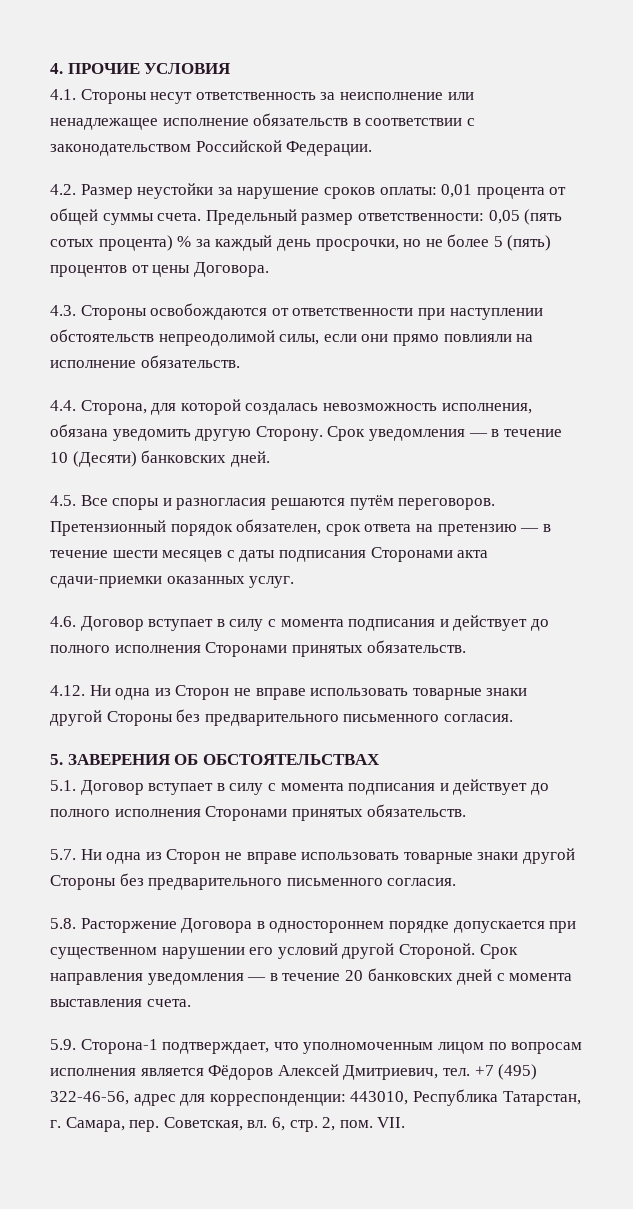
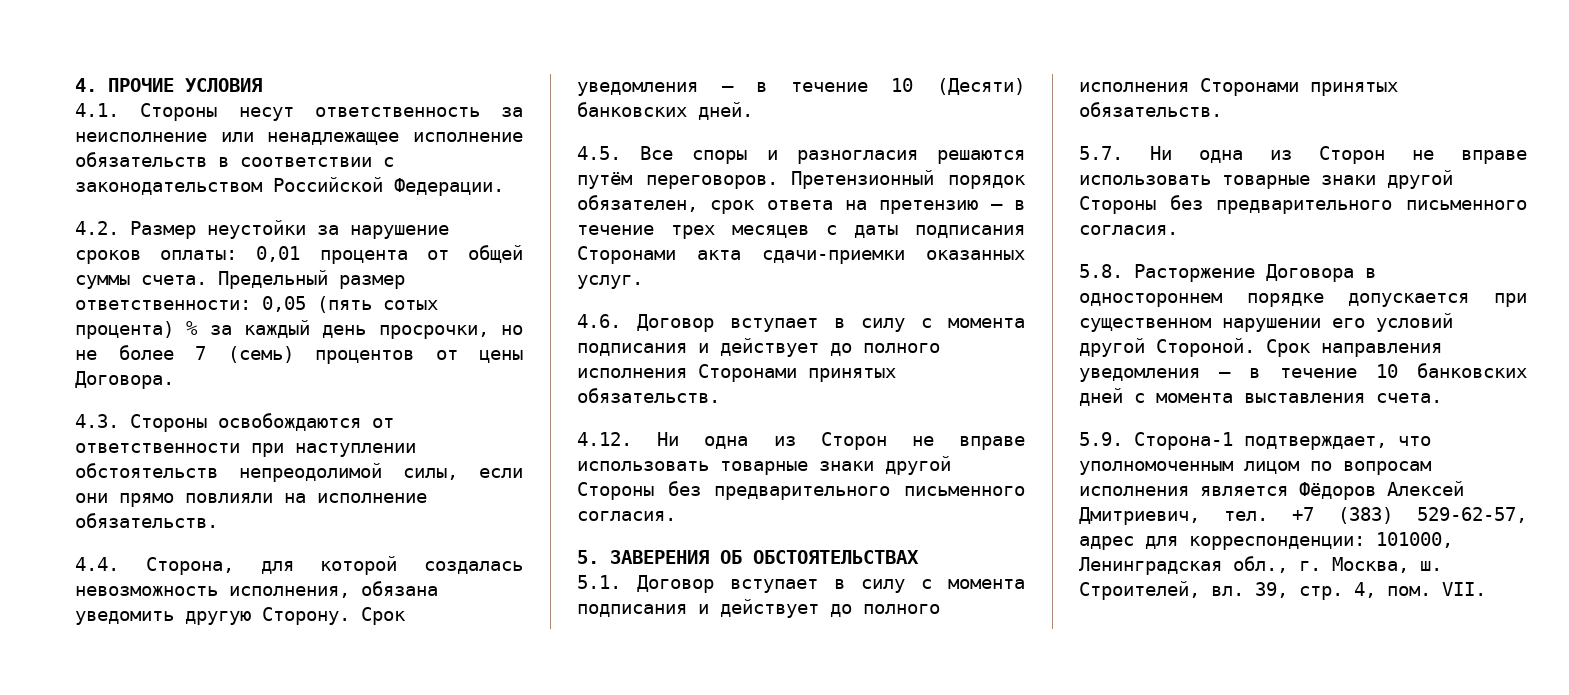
- Предельный размер ответственности: 0,05 (пять сотых процента) % за каждый день просрочки, но не более 5 (пять) процентов от цены Договора.
+ Предельный размер ответственности: 0,05 (пять сотых процента) % за каждый день просрочки, но не более 7 (семь) процентов от цены Договора.
- Претензионный порядок обязателен, срок ответа на претензию — в течение шести месяцев с даты подписания Сторонами акта сдачи-приемки оказанных услуг.
+ Претензионный порядок обязателен, срок ответа на претензию — в течение трех месяцев с даты подписания Сторонами акта сдачи-приемки оказанных услуг.
- Срок направления уведомления — в течение 20 банковских дней с момента выставления счета.
+ Срок направления уведомления — в течение 10 банковских дней с момента выставления счета.
- +7 (495) 322-46-56, адрес для корреспонденции: 443010, Республика Татарстан, г. Самара, пер. Советская, вл. 6, стр. 2, пом.
+ +7 (383) 529-62-57, адрес для корреспонденции: 101000, Ленинградская обл., г. Москва, ш. Строителей, вл. 39, стр. 4, пом.

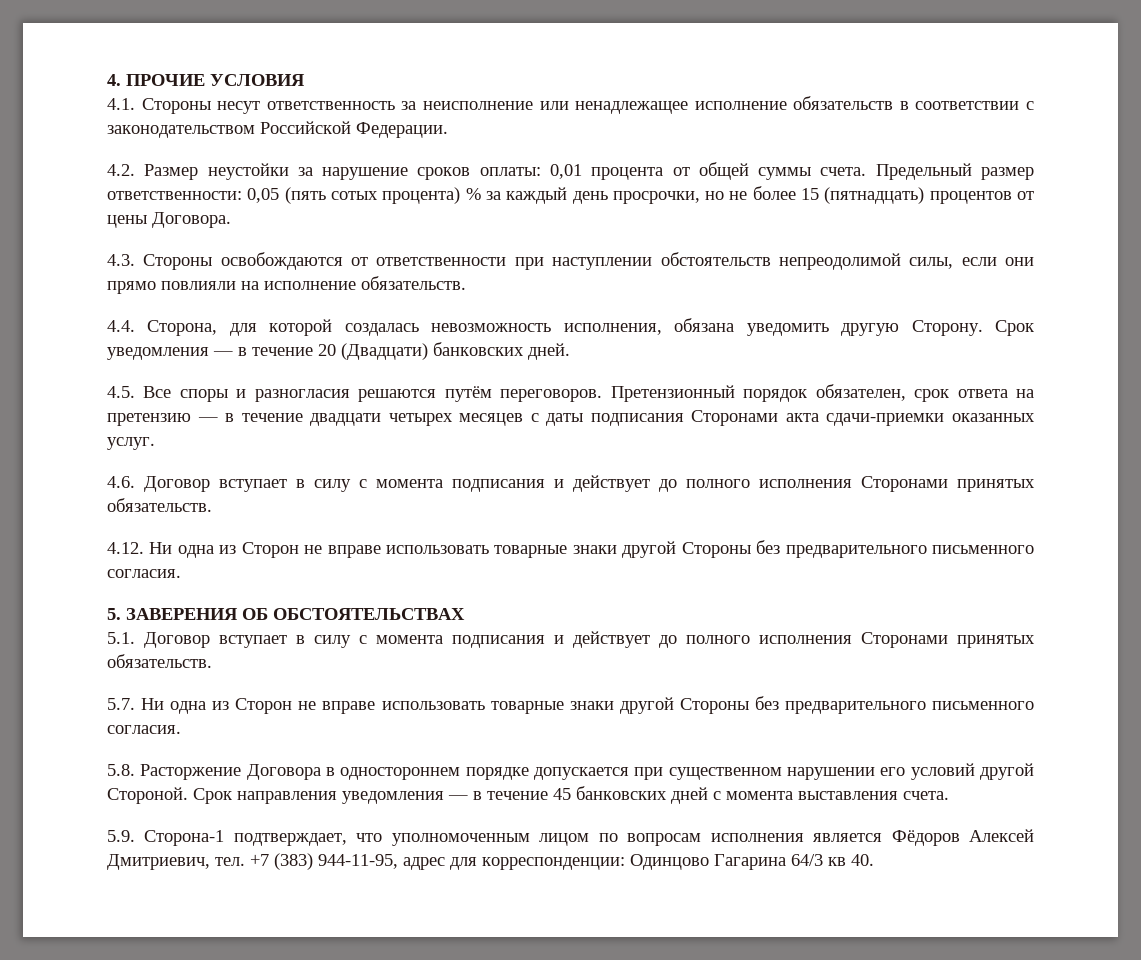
- Предельный размер ответственности: 0,05 (пять сотых процента) % за каждый день просрочки, но не более 7 (семь) процентов от цены Договора.
+ Предельный размер ответственности: 0,05 (пять сотых процента) % за каждый день просрочки, но не более 15 (пятнадцать) процентов от цены Договора.
- Срок уведомления — в течение 10 (Десяти) банковских дней.
+ Срок уведомления — в течение 20 (Двадцати) банковских дней.
- Претензионный порядок обязателен, срок ответа на претензию — в течение трех месяцев с даты подписания Сторонами акта сдачи-приемки оказанных услуг.
+ Претензионный порядок обязателен, срок ответа на претензию — в течение двадцати четырех месяцев с даты подписания Сторонами акта сдачи-приемки оказанных услуг.
- Срок направления уведомления — в течение 10 банковских дней с момента выставления счета.
+ Срок направления уведомления — в течение 45 банковских дней с момента выставления счета.
- +7 (383) 529-62-57, адрес для корреспонденции: 101000, Ленинградская обл., г. Москва, ш. Строителей, вл. 39, стр. 4, пом. VII.
+ +7 (383) 944-11-95, адрес для корреспонденции: Одинцово Гагарина 64/3 кв 40.

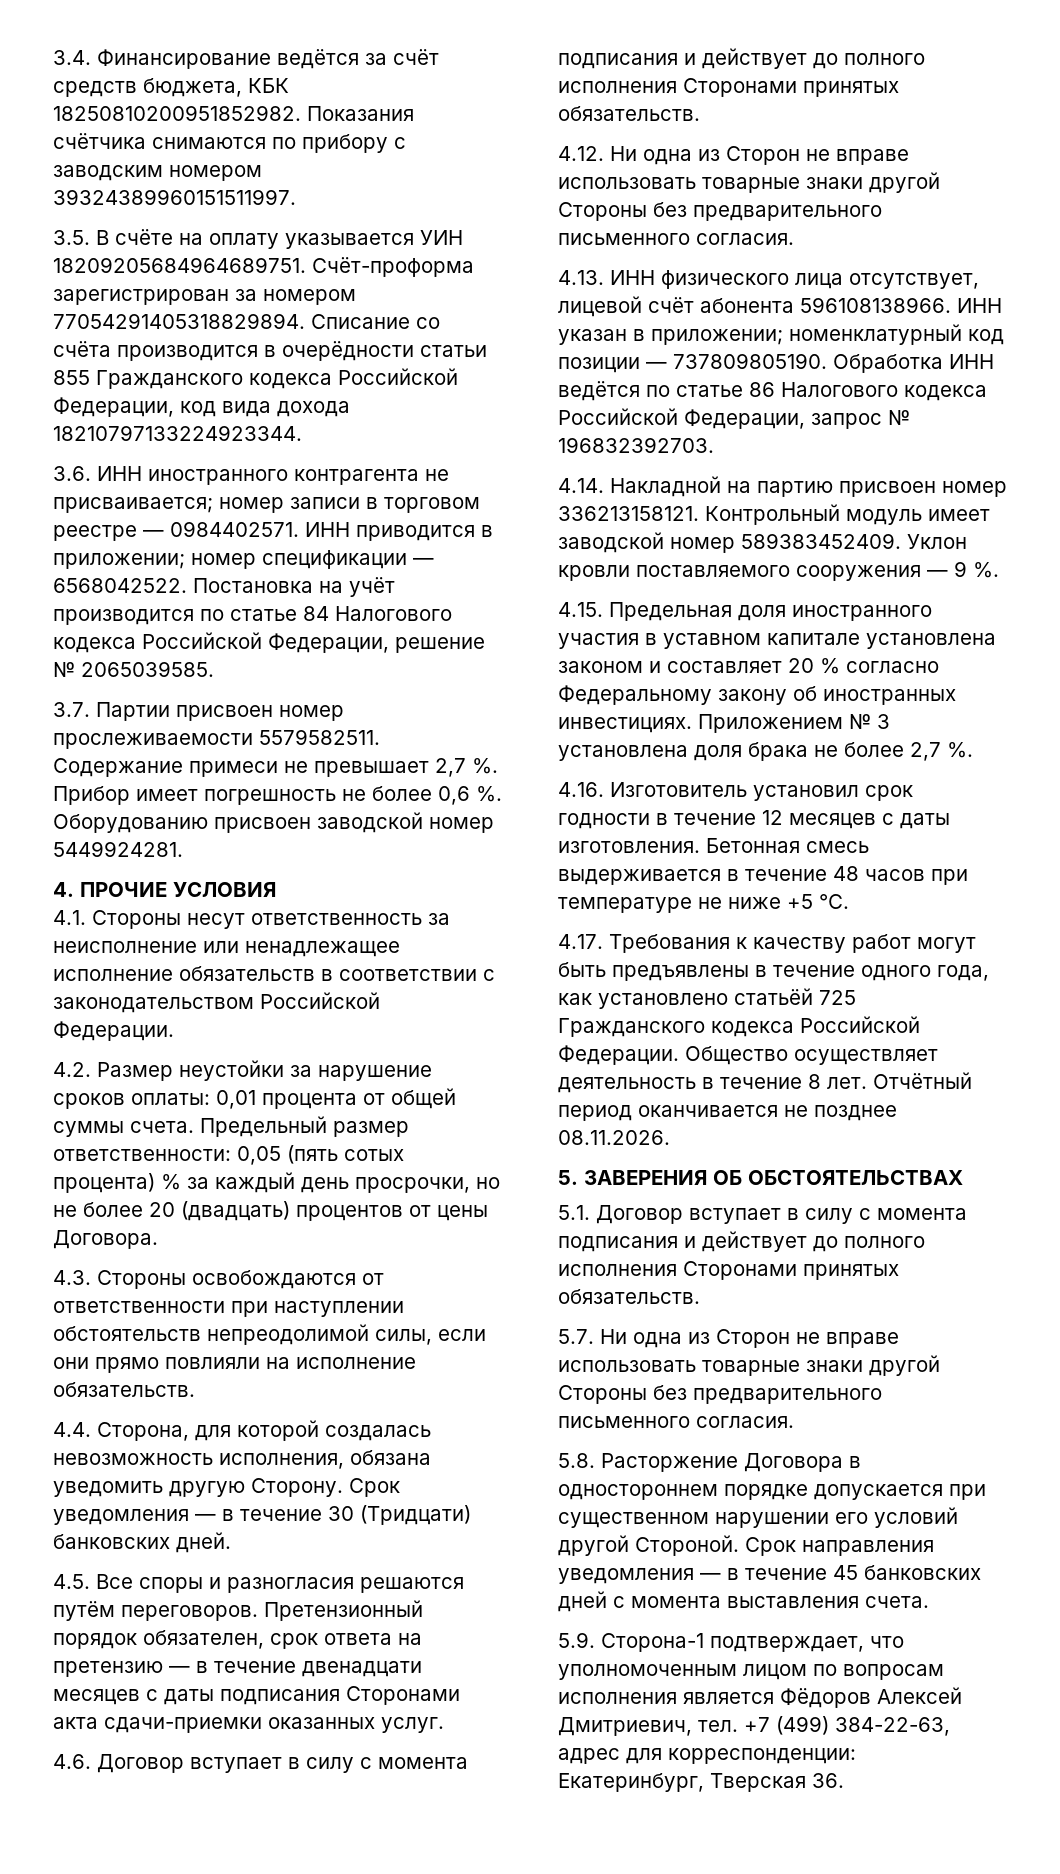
+ 3.4. Финансирование ведётся за счёт средств бюджета, КБК 18250810200951852982. Показания счётчика снимаются по прибору с заводским номером 39324389960151511997.
+ 3.5. В счёте на оплату указывается УИН 18209205684964689751. Счёт-проформа зарегистрирован за номером 77054291405318829894. Списание со счёта производится в очерёдности статьи 855 Гражданского кодекса Российской Федерации, код вида дохода 18210797133224923344.
+ 3.6. ИНН иностранного контрагента не присваивается; номер записи в торговом реестре — 0984402571. ИНН приводится в приложении; номер спецификации — 6568042522. Постановка на учёт производится по статье 84 Налогового кодекса Российской Федерации, решение № 2065039585.
+ 3.7. Партии присвоен номер прослеживаемости 5579582511. Содержание примеси не превышает 2,7 %. Прибор имеет погрешность не более 0,6 %. Оборудованию присвоен заводской номер 5449924281.
- Предельный размер ответственности: 0,05 (пять сотых процента) % за каждый день просрочки, но не более 15 (пятнадцать) процентов от цены Договора.
+ Предельный размер ответственности: 0,05 (пять сотых процента) % за каждый день просрочки, но не более 20 (двадцать) процентов от цены Договора.
- Срок уведомления — в течение 20 (Двадцати) банковских дней.
+ Срок уведомления — в течение 30 (Тридцати) банковских дней.
- Претензионный порядок обязателен, срок ответа на претензию — в течение двадцати четырех месяцев с даты подписания Сторонами акта сдачи-приемки оказанных услуг.
+ Претензионный порядок обязателен, срок ответа на претензию — в течение двенадцати месяцев с даты подписания Сторонами акта сдачи-приемки оказанных услуг.
+ 4.13. ИНН физического лица отсутствует, лицевой счёт абонента 596108138966. ИНН указан в приложении; номенклатурный код позиции — 737809805190. Обработка ИНН ведётся по статье 86 Налогового кодекса Российской Федерации, запрос № 196832392703.
+ 4.14. Накладной на партию присвоен номер 336213158121. Контрольный модуль имеет заводской номер 589383452409. Уклон кровли поставляемого сооружения — 9 %.
+ 4.15. Предельная доля иностранного участия в уставном капитале установлена законом и составляет 20 % согласно Федеральному закону об иностранных инвестициях. Приложением № 3 установлена доля брака не более 2,7 %.
+ 4.16. Изготовитель установил срок годности в течение 12 месяцев с даты изготовления. Бетонная смесь выдерживается в течение 48 часов при температуре не ниже +5 °C.
+ 4.17. Требования к качеству работ могут быть предъявлены в течение одного года, как установлено статьёй 725 Гражданского кодекса Российской Федерации. Общество осуществляет деятельность в течение 8 лет. Отчётный период оканчивается не позднее 08.11.2026.
- +7 (383) 944-11-95, адрес для корреспонденции: Одинцово Гагарина 64/3 кв 40.
+ +7 (499) 384-22-63, адрес для корреспонденции: Екатеринбург, Тверская 36.

